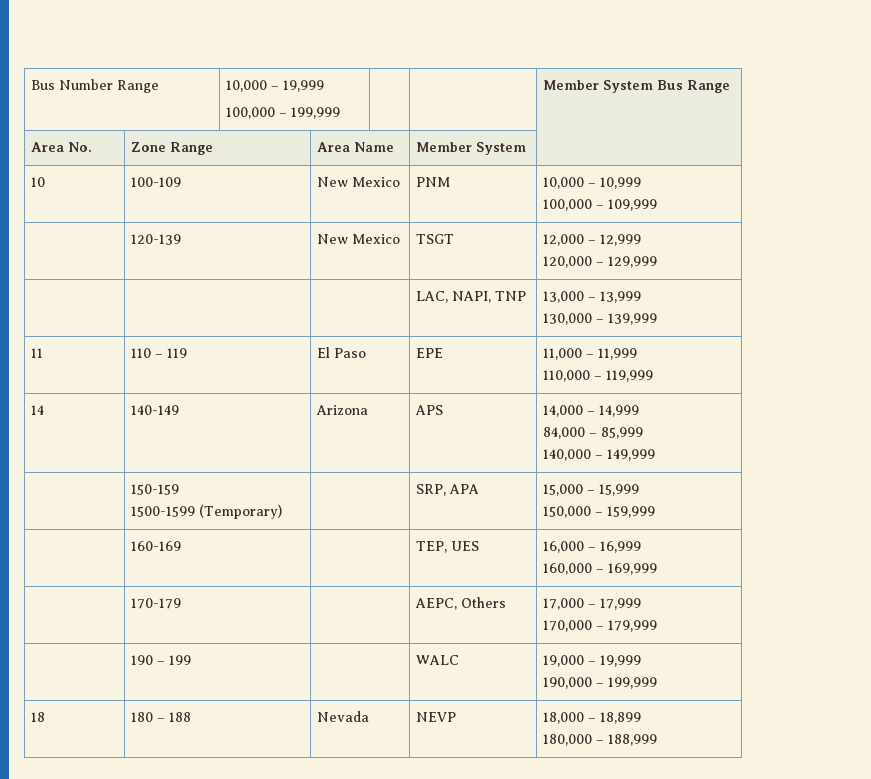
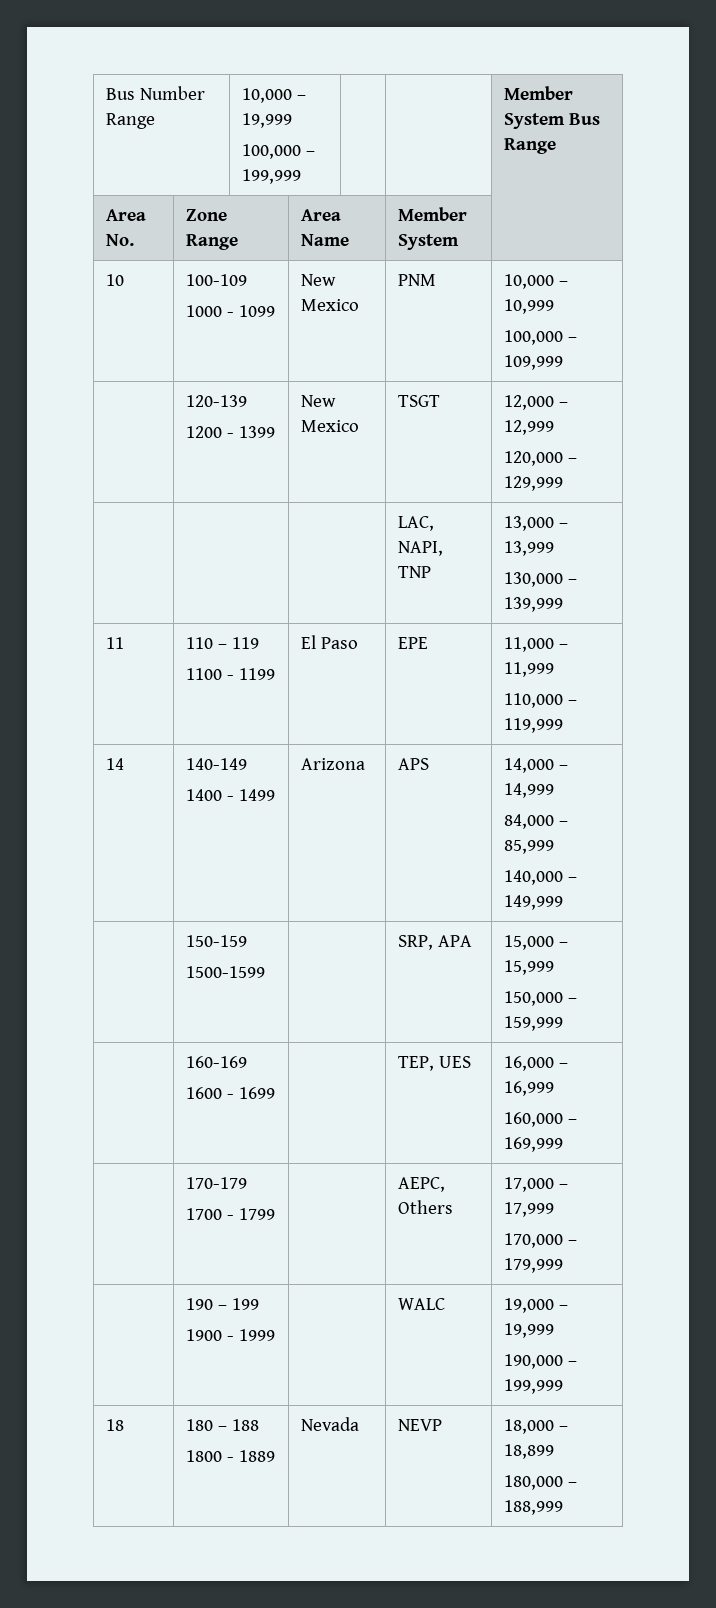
- 10 | 100-109 | New Mexico | PNM | 10,000 – 10,999
+ 10 | 100-109
+ 1000 - 1099 | New Mexico | PNM | 10,000 – 10,999
- | 120-139 | New Mexico | TSGT | 12,000 – 12,999
+ | 120-139
+ 1200 - 1399 | New Mexico | TSGT | 12,000 – 12,999
- 11 | 110 – 119 | El Paso | EPE | 11,000 – 11,999
+ 11 | 110 – 119
+ 1100 - 1199 | El Paso | EPE | 11,000 – 11,999
- 14 | 140-149 | Arizona | APS | 14,000 – 14,999
+ 14 | 140-149
+ 1400 - 1499 | Arizona | APS | 14,000 – 14,999
  | 150-159
- 1500-1599 (Temporary) | | SRP, APA | 15,000 – 15,999
+ 1500-1599 | | SRP, APA | 15,000 – 15,999
- | 160-169 | | TEP, UES | 16,000 – 16,999
+ | 160-169
+ 1600 - 1699 | | TEP, UES | 16,000 – 16,999
- | 170-179 | | AEPC, Others | 17,000 – 17,999
+ | 170-179
+ 1700 - 1799 | | AEPC, Others | 17,000 – 17,999
- | 190 – 199 | | WALC | 19,000 – 19,999
+ | 190 – 199
+ 1900 - 1999 | | WALC | 19,000 – 19,999
- 18 | 180 – 188 | Nevada | NEVP | 18,000 – 18,899
+ 18 | 180 – 188
+ 1800 - 1889 | Nevada | NEVP | 18,000 – 18,899

